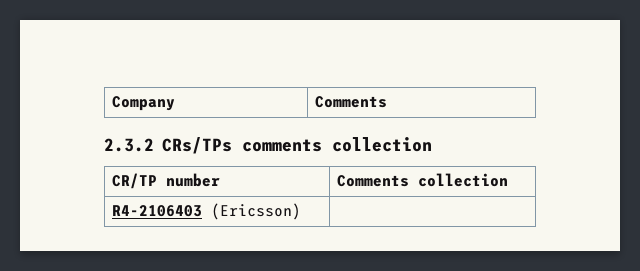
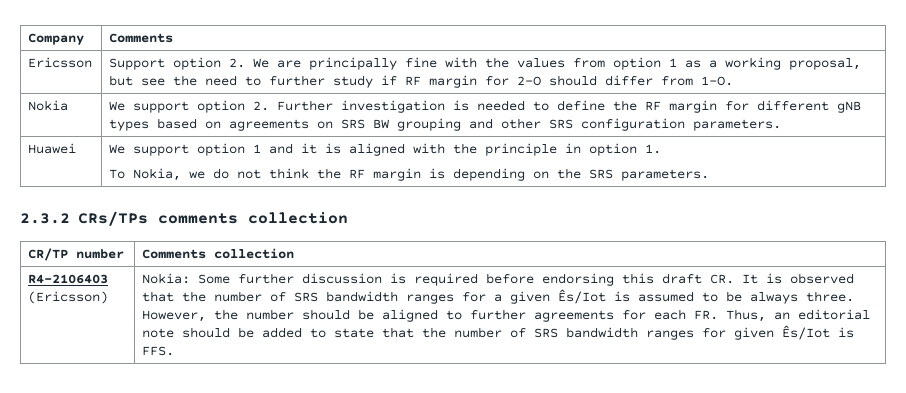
+ Ericsson | Support option 2. We are principally fine with the values from option 1 as a working proposal, but see the need to further study if RF margin for 2-O should differ from 1-O.
+ Nokia | We support option 2. Further investigation is needed to define the RF margin for different gNB types based on agreements on SRS BW grouping and other SRS configuration parameters.
+ Huawei | We support option 1 and it is aligned with the principle in option 1.
+ To Nokia, we do not think the RF margin is depending on the SRS parameters.
+ Nokia: Some further discussion is required before endorsing this draft CR. It is observed that the number of SRS bandwidth ranges for a given Ês/Iot is assumed to be always three. However, the number should be aligned to further agreements for each FR. Thus, an editorial note should be added to state that the number of SRS bandwidth ranges for given Ês/Iot is FFS.

